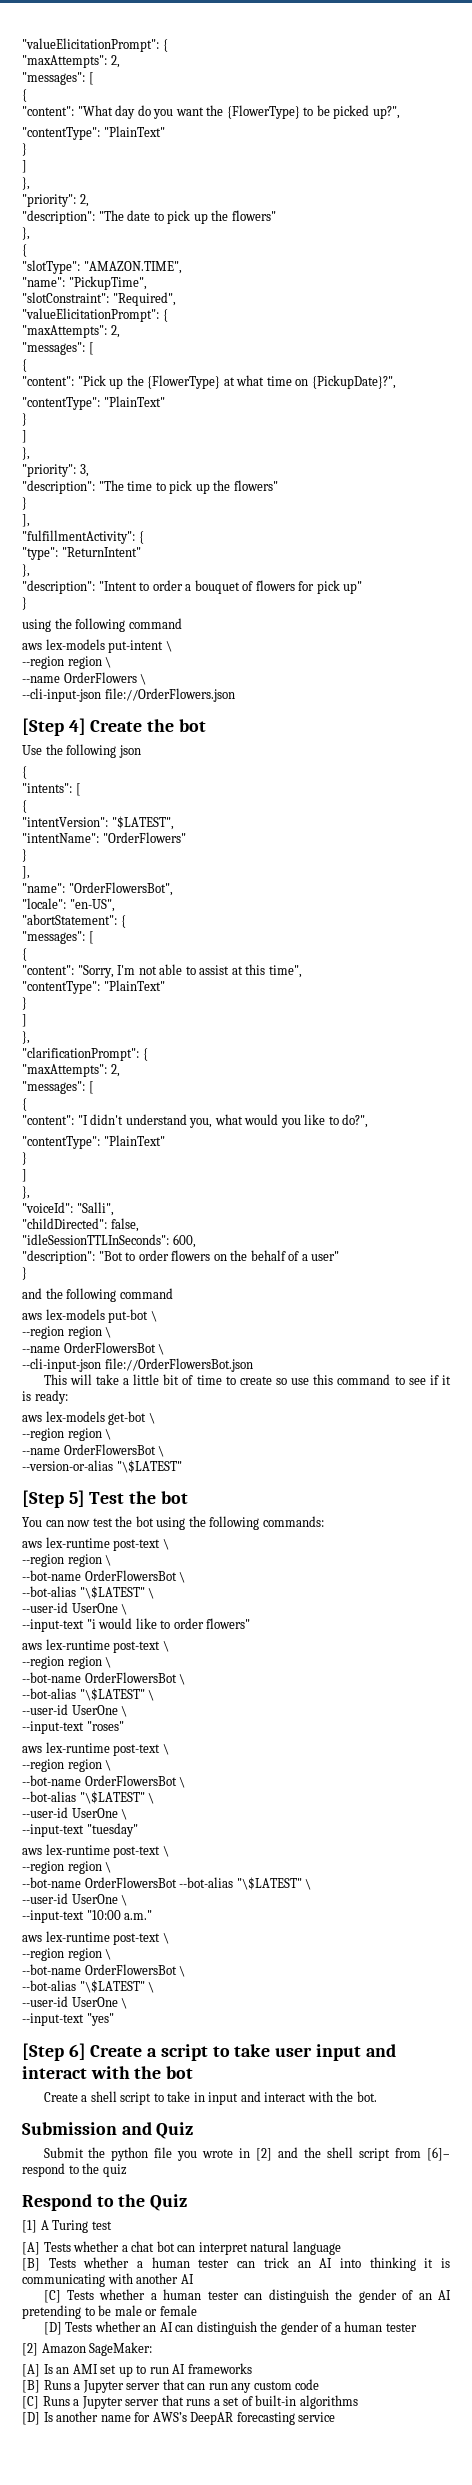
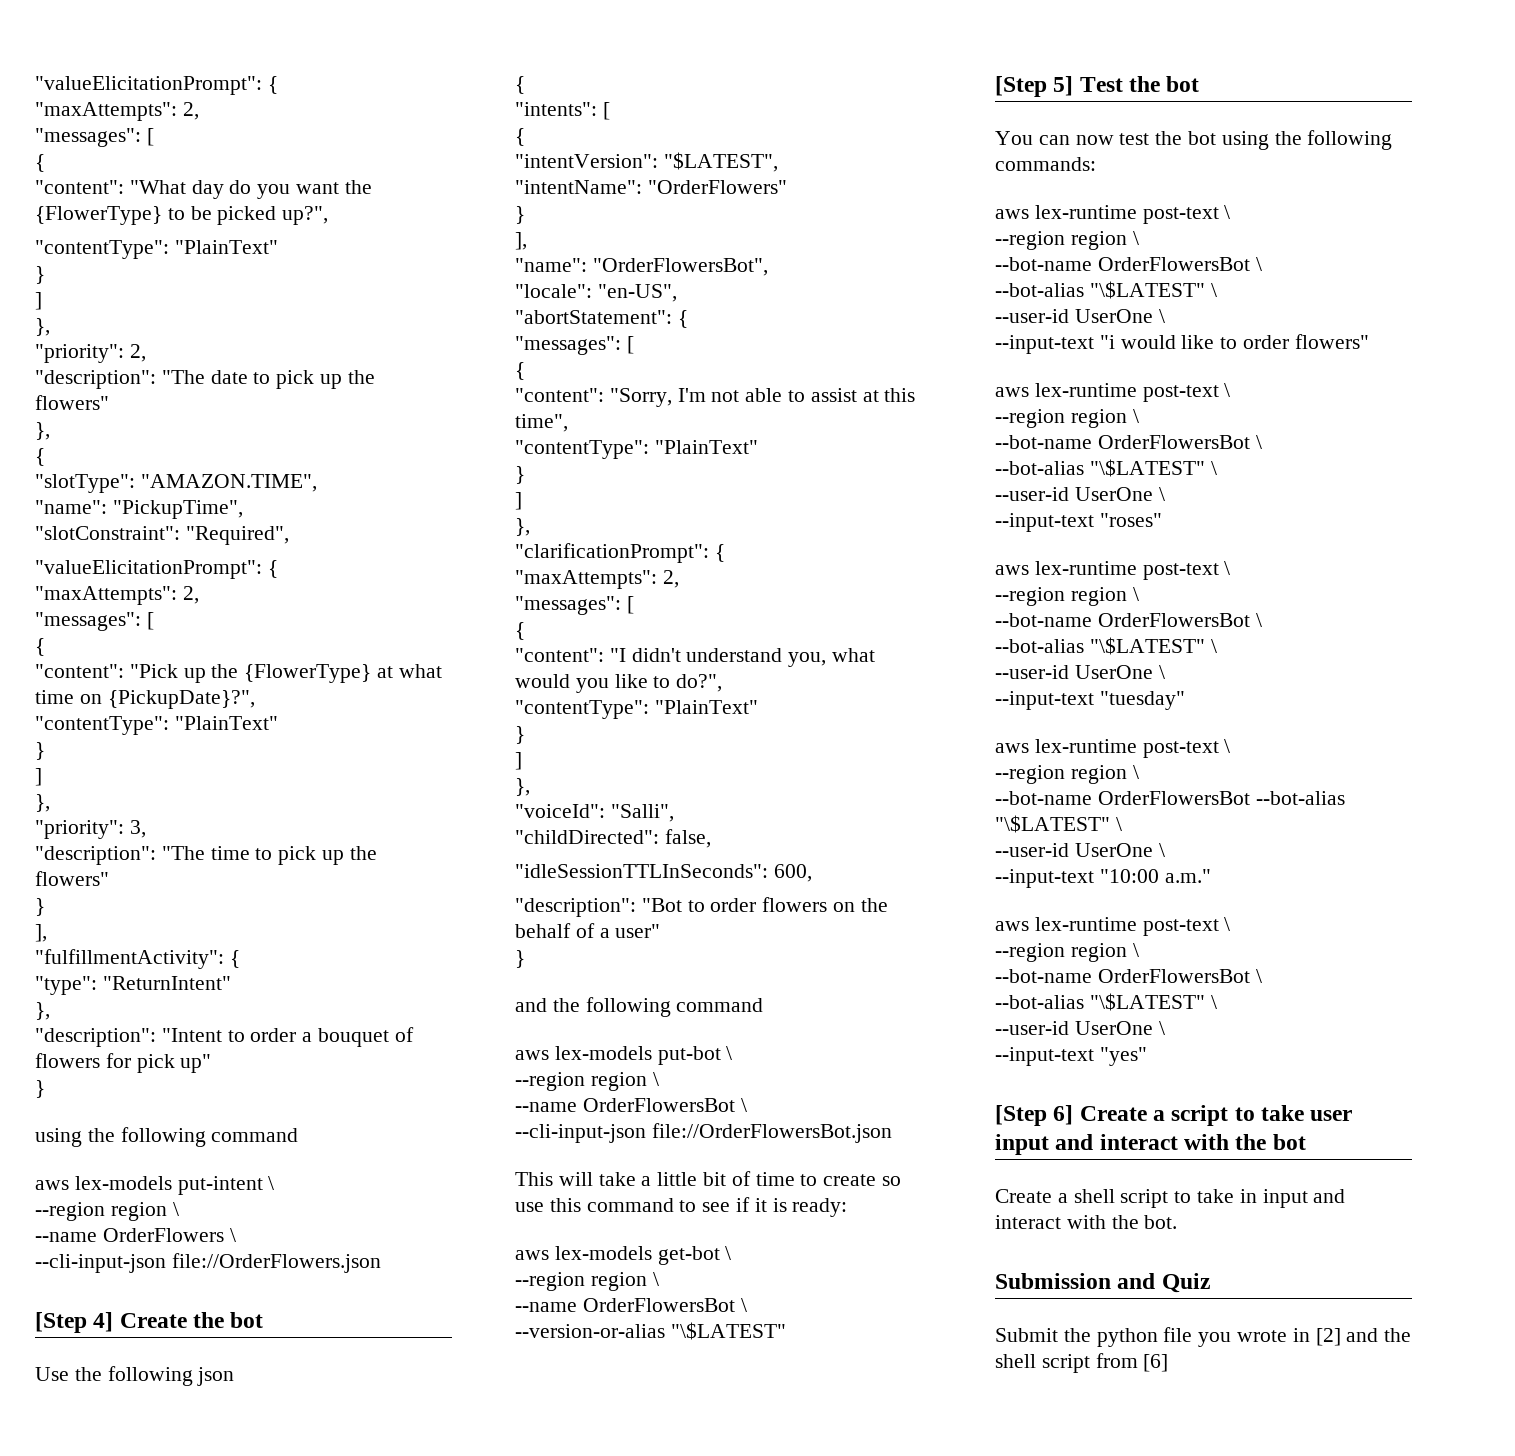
- Submit the python file you wrote in [2] and the shell script from [6]– respond to the quiz
- Respond to the Quiz
- [1] A Turing test
- [A] Tests whether a chat bot can interpret natural language
- [B] Tests whether a human tester can trick an AI into thinking it is communicating with another AI
- [C] Tests whether a human tester can distinguish the gender of an AI pretending to be male or female
- [D] Tests whether an AI can distinguish the gender of a human tester
- [2] Amazon SageMaker:
- [A] Is an AMI set up to run AI frameworks
- [B] Runs a Jupyter server that can run any custom code
- [C] Runs a Jupyter server that runs a set of built-in algorithms
- [D] Is another name for AWS’s DeepAR forecasting service
+ Submit the python file you wrote in [2] and the shell script from [6]

